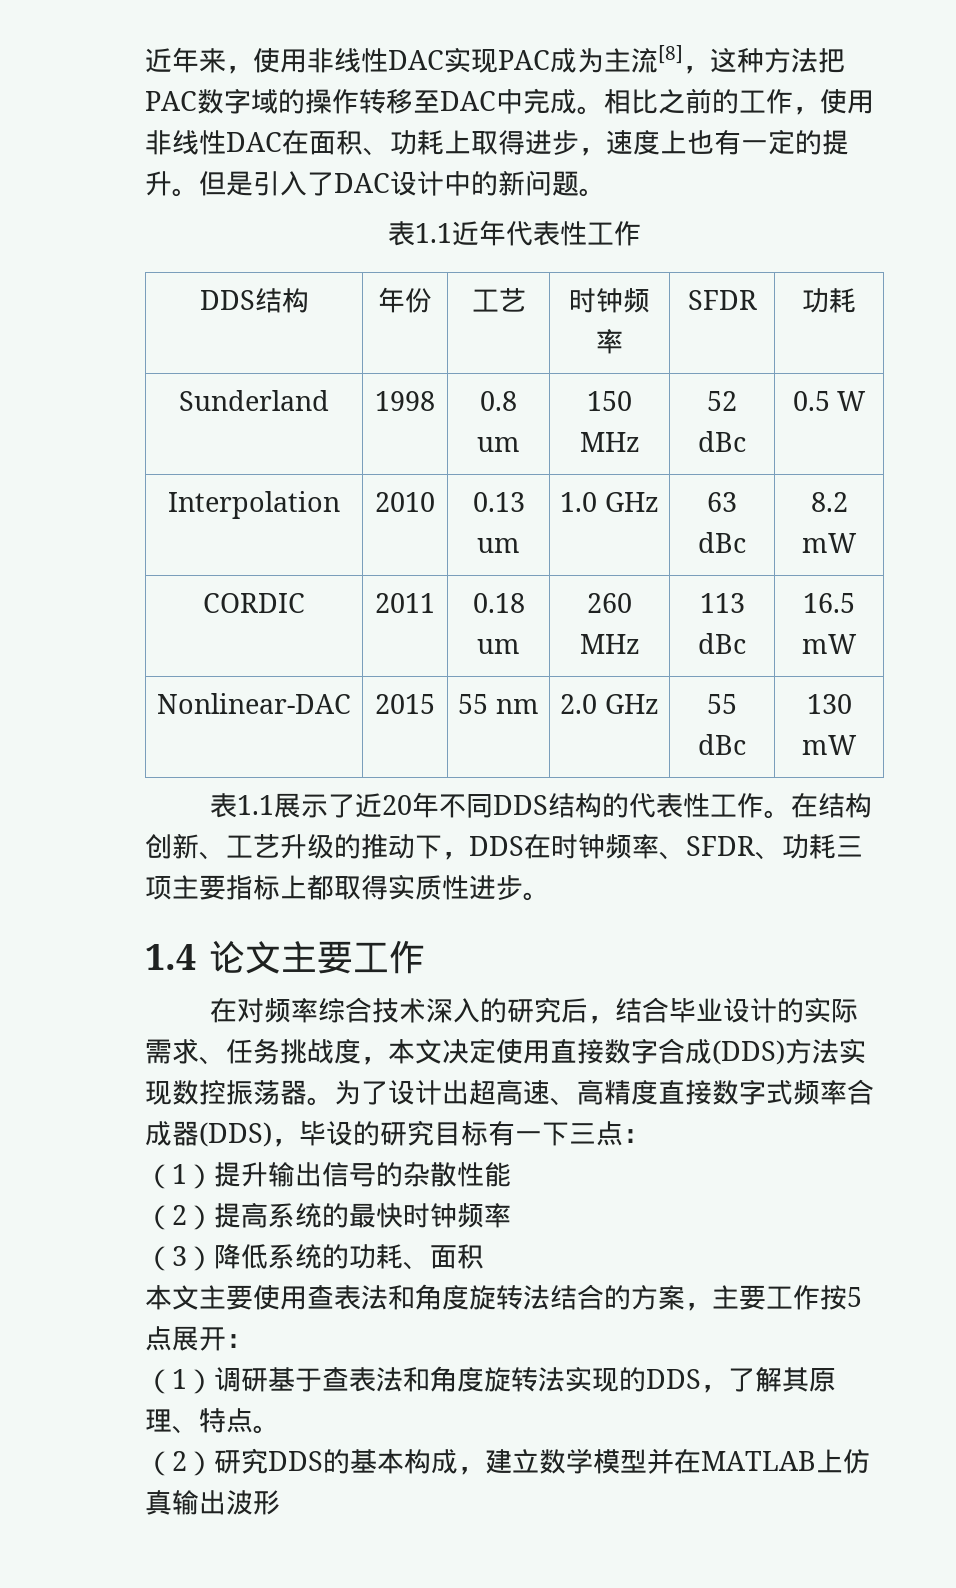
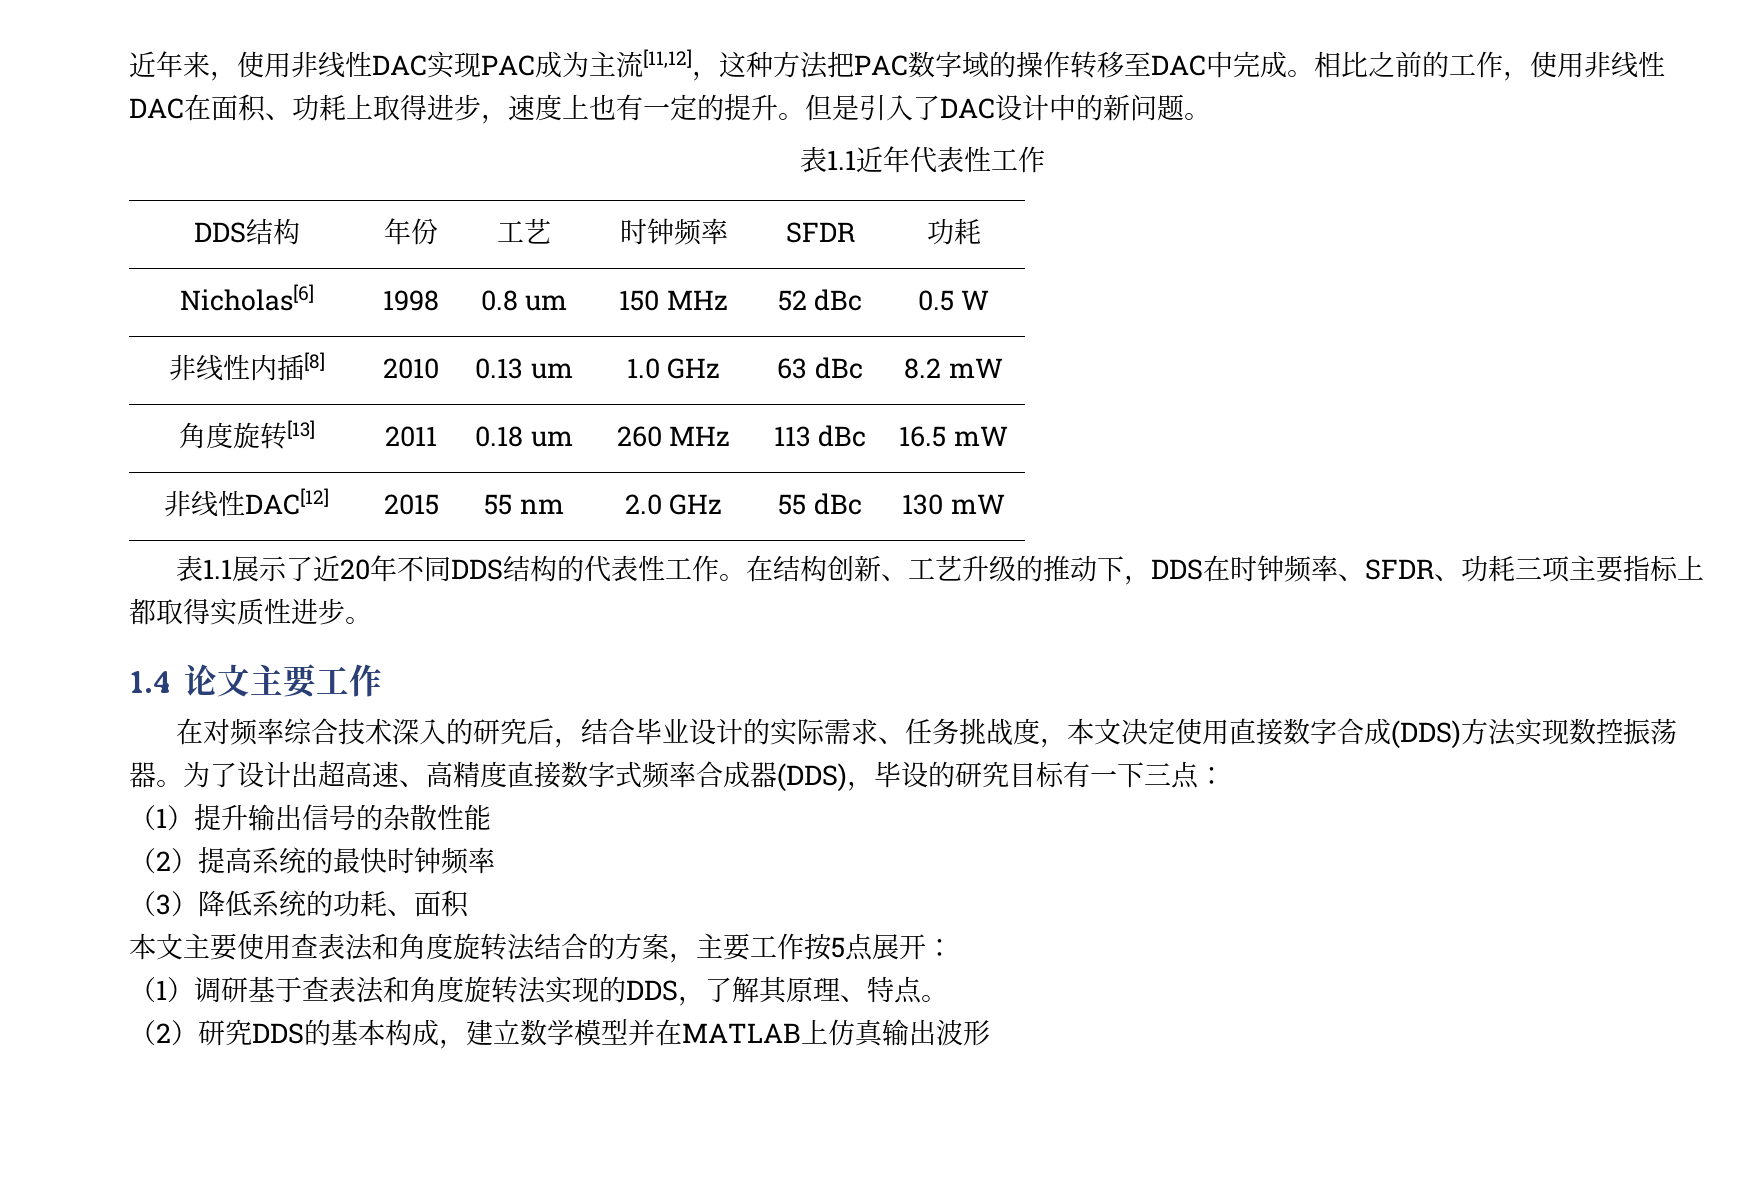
- 近年来，使用非线性DAC实现PAC成为主流[8]，这种方法把PAC数字域的操作转移至DAC中完成。
+ 近年来，使用非线性DAC实现PAC成为主流[11,12]，这种方法把PAC数字域的操作转移至DAC中完成。
- Sunderland | 1998 | 0.8 um | 150 MHz | 52 dBc | 0.5 W
+ Nicholas[6] | 1998 | 0.8 um | 150 MHz | 52 dBc | 0.5 W
- Interpolation | 2010 | 0.13 um | 1.0 GHz | 63 dBc | 8.2 mW
+ 非线性内插[8] | 2010 | 0.13 um | 1.0 GHz | 63 dBc | 8.2 mW
- CORDIC | 2011 | 0.18 um | 260 MHz | 113 dBc | 16.5 mW
+ 角度旋转[13] | 2011 | 0.18 um | 260 MHz | 113 dBc | 16.5 mW
- Nonlinear-DAC | 2015 | 55 nm | 2.0 GHz | 55 dBc | 130 mW
+ 非线性DAC[12] | 2015 | 55 nm | 2.0 GHz | 55 dBc | 130 mW

